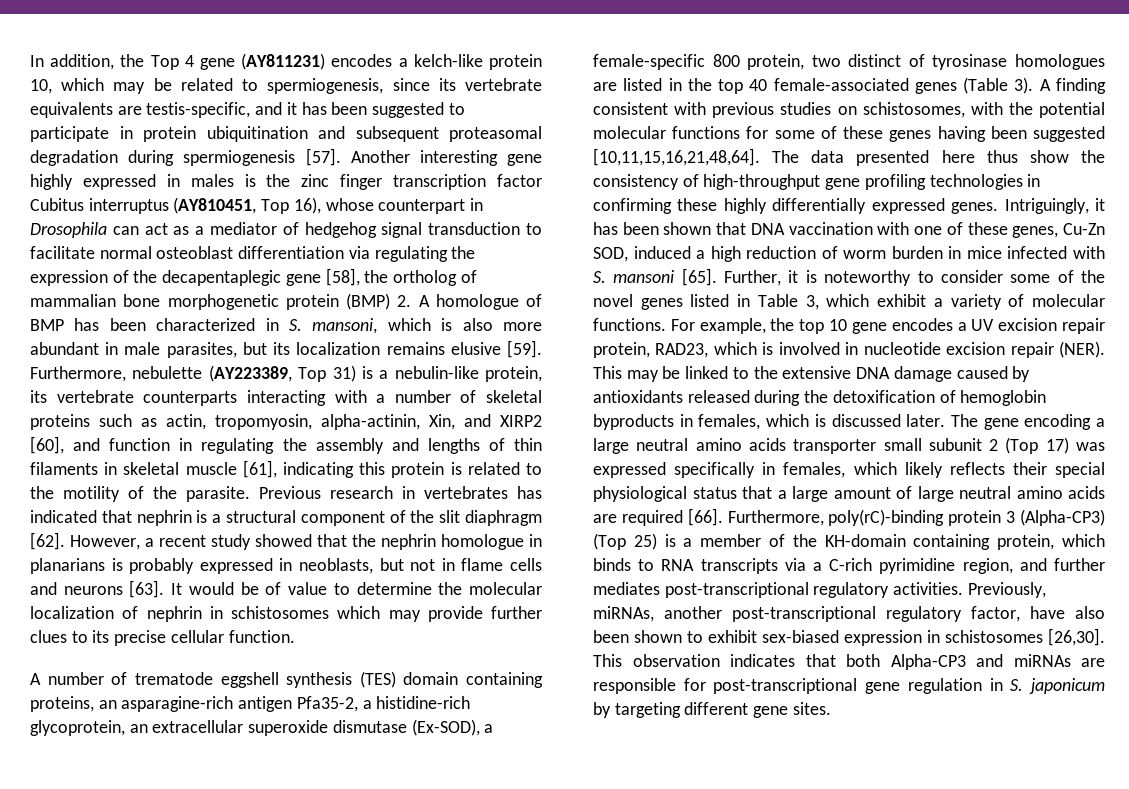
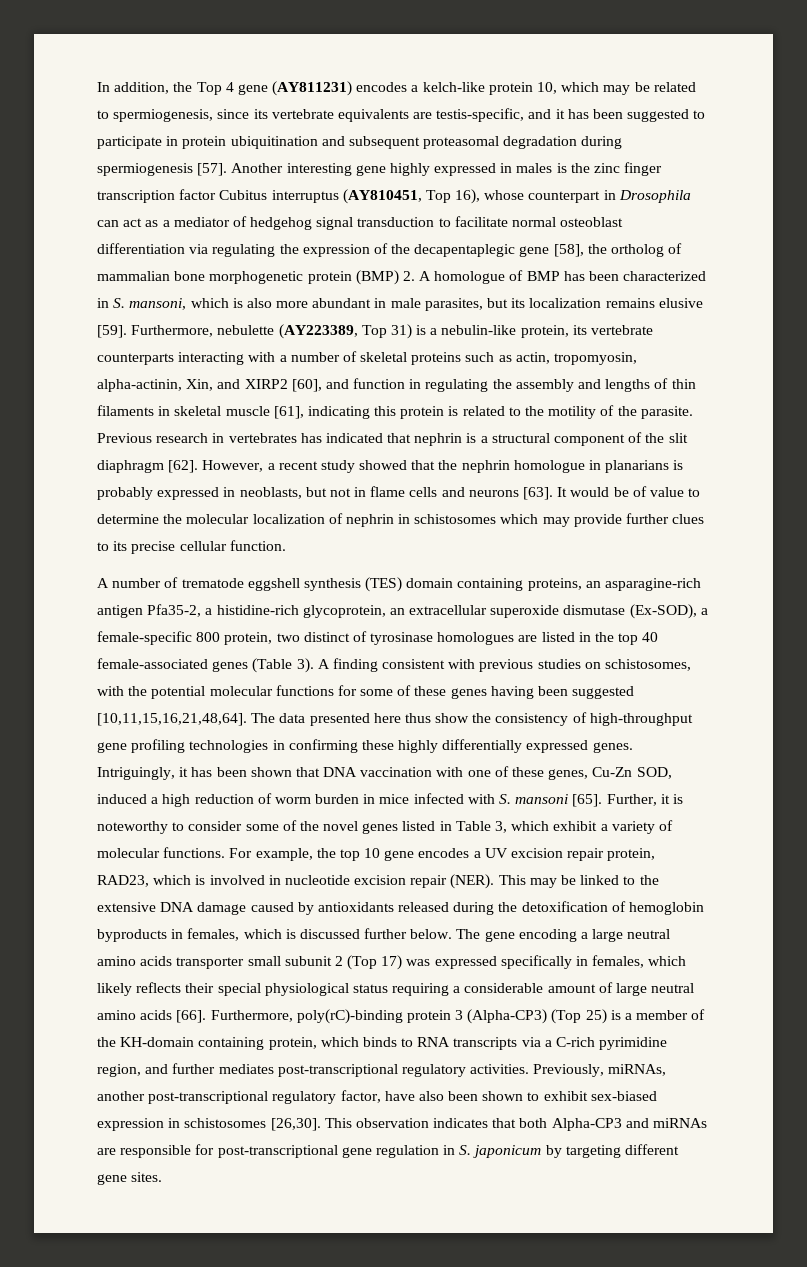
- This may be linked to the extensive DNA damage caused by antioxidants released during the detoxification of hemoglobin byproducts in females, which is discussed later.
+ This may be linked to the extensive DNA damage caused by antioxidants released during the detoxification of hemoglobin byproducts in females, which is discussed further below.
- The gene encoding a large neutral amino acids transporter small subunit 2 (Top 17) was expressed specifically in females, which likely reflects their special physiological status that a large amount of large neutral amino acids are required [66].
+ The gene encoding a large neutral amino acids transporter small subunit 2 (Top 17) was expressed specifically in females, which likely reflects their special physiological status requiring a considerable amount of large neutral amino acids [66].

